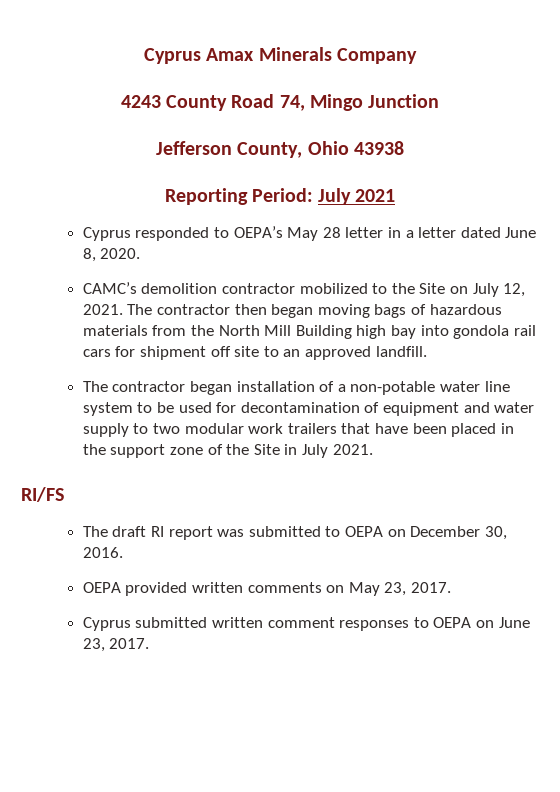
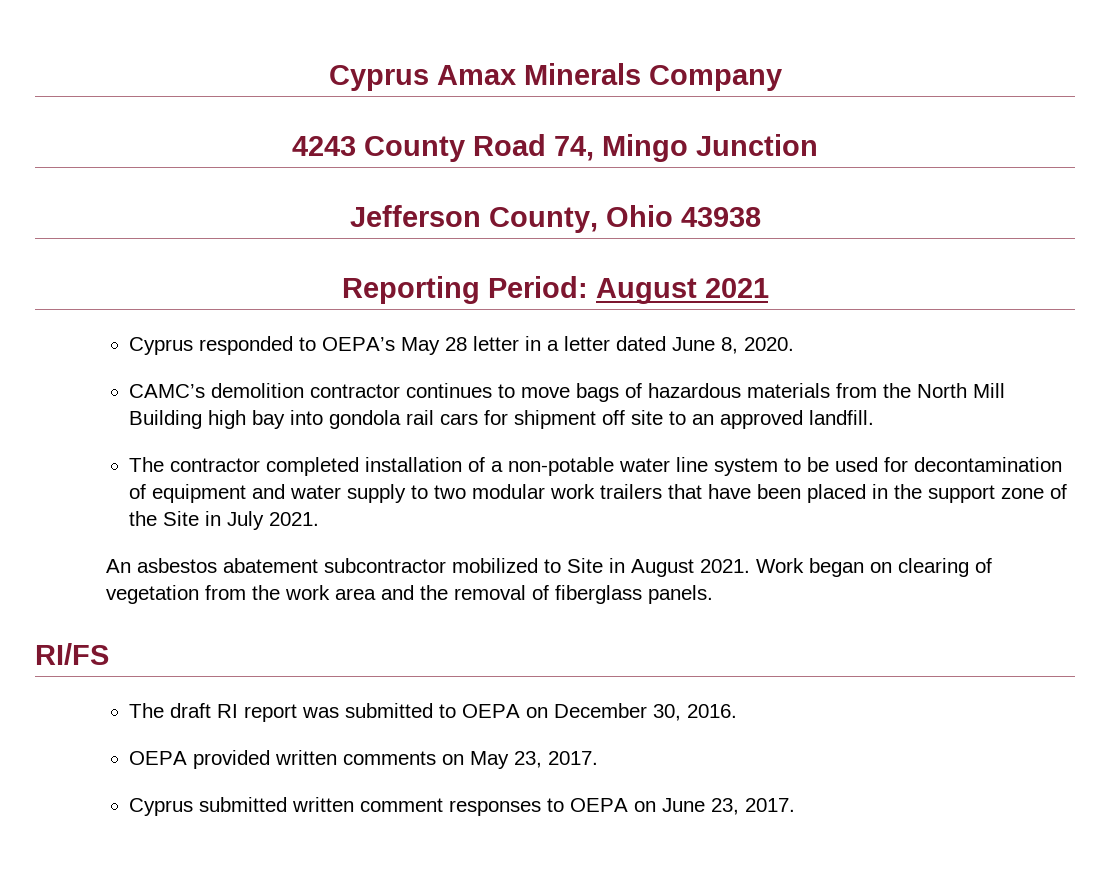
- Reporting Period: July 2021
+ Reporting Period: August 2021
- CAMC’s demolition contractor mobilized to the Site on July 12, 2021. The contractor then began moving bags of hazardous materials from the North Mill Building high bay into gondola rail cars for shipment off site to an approved landfill.
+ CAMC’s demolition contractor continues to move bags of hazardous materials from the North Mill Building high bay into gondola rail cars for shipment off site to an approved landfill.
- The contractor began installation of a non-potable water line system to be used for decontamination of equipment and water supply to two modular work trailers that have been placed in the support zone of the Site in July 2021.
+ The contractor completed installation of a non-potable water line system to be used for decontamination of equipment and water supply to two modular work trailers that have been placed in the support zone of the Site in July 2021.
+ An asbestos abatement subcontractor mobilized to Site in August 2021. Work began on clearing of vegetation from the work area and the removal of fiberglass panels.

